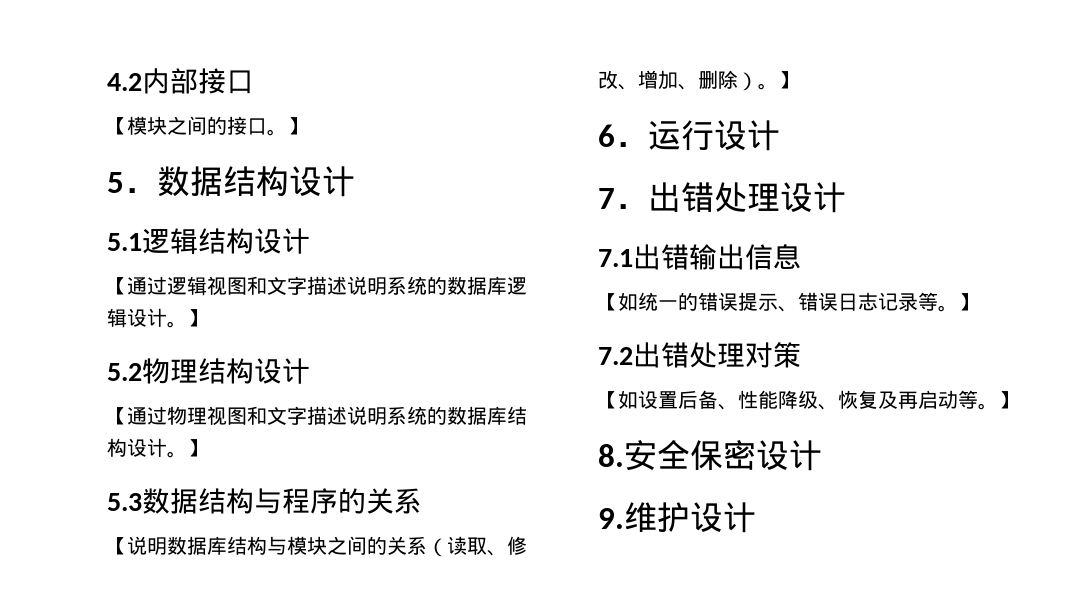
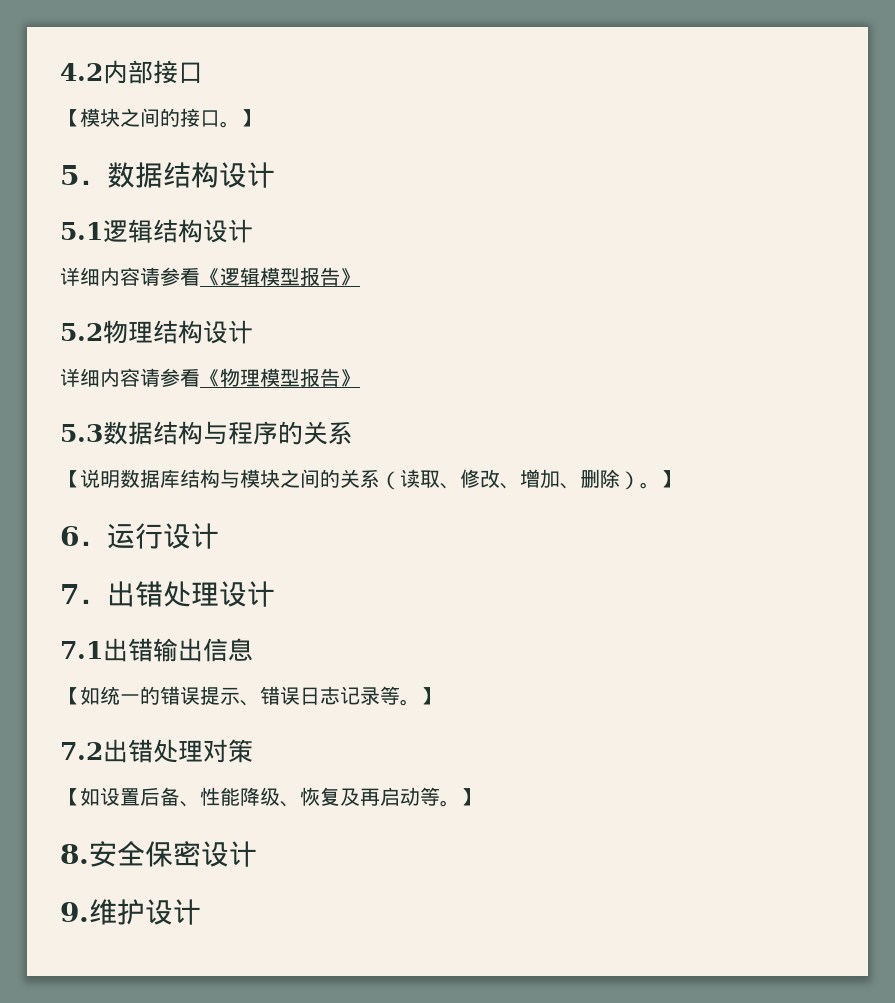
- 【通过逻辑视图和文字描述说明系统的数据库逻辑设计。】
+ 详细内容请参看《逻辑模型报告》
  5.2物理结构设计
- 【通过物理视图和文字描述说明系统的数据库结构设计。】
+ 详细内容请参看《物理模型报告》

